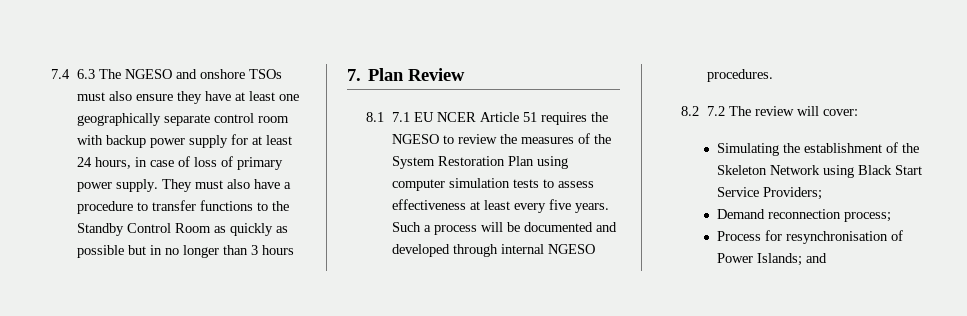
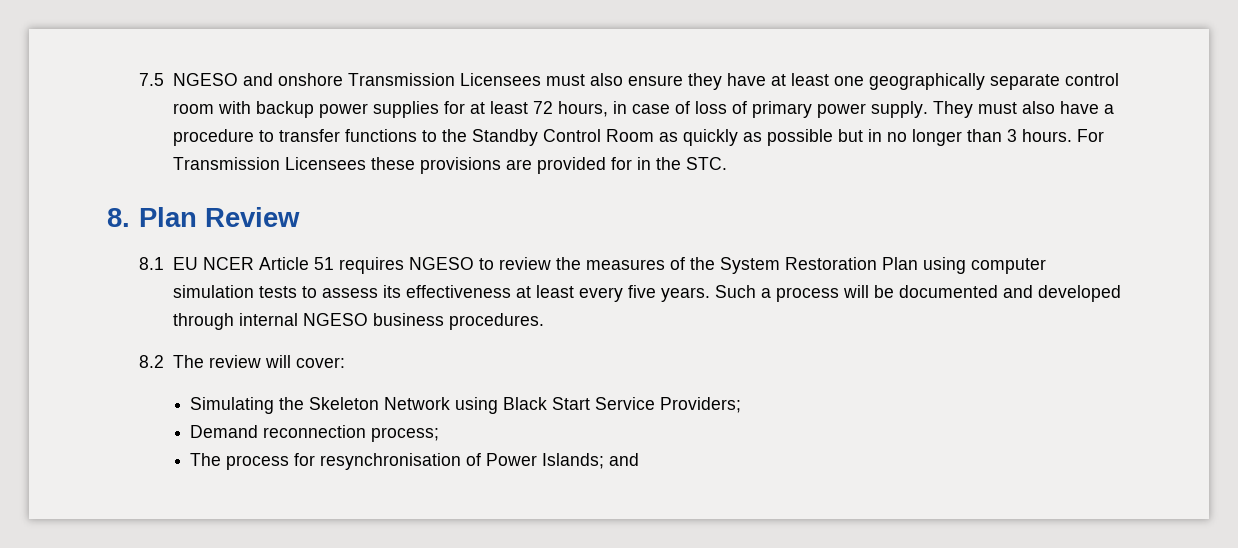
- 7.4 6.3 The NGESO and onshore TSOs must also ensure they have at least one geographically separate control room with backup power supply for at least 24 hours, in case of loss of primary power supply.
+ 7.5 NGESO and onshore Transmission Licensees must also ensure they have at least one geographically separate control room with backup power supplies for at least 72 hours, in case of loss of primary power supply.
- They must also have a procedure to transfer functions to the Standby Control Room as quickly as possible but in no longer than 3 hours
- 7. Plan Review
+ They must also have a procedure to transfer functions to the Standby Control Room as quickly as possible but in no longer than 3 hours. For Transmission Licensees these provisions are provided for in the STC.
+ 8. Plan Review
- 8.1 7.1 EU NCER Article 51 requires the NGESO to review the measures of the System Restoration Plan using computer simulation tests to assess effectiveness at least every five years.
+ 8.1 EU NCER Article 51 requires NGESO to review the measures of the System Restoration Plan using computer simulation tests to assess its effectiveness at least every five years.
- Such a process will be documented and developed through internal NGESO procedures.
+ Such a process will be documented and developed through internal NGESO business procedures.
- 8.2 7.2 The review will cover:
+ 8.2 The review will cover:
- Simulating the establishment of the Skeleton Network using Black Start Service Providers;
+ Simulating the Skeleton Network using Black Start Service Providers;
- Process for resynchronisation of Power Islands; and
+ The process for resynchronisation of Power Islands; and

